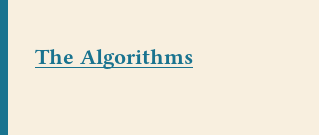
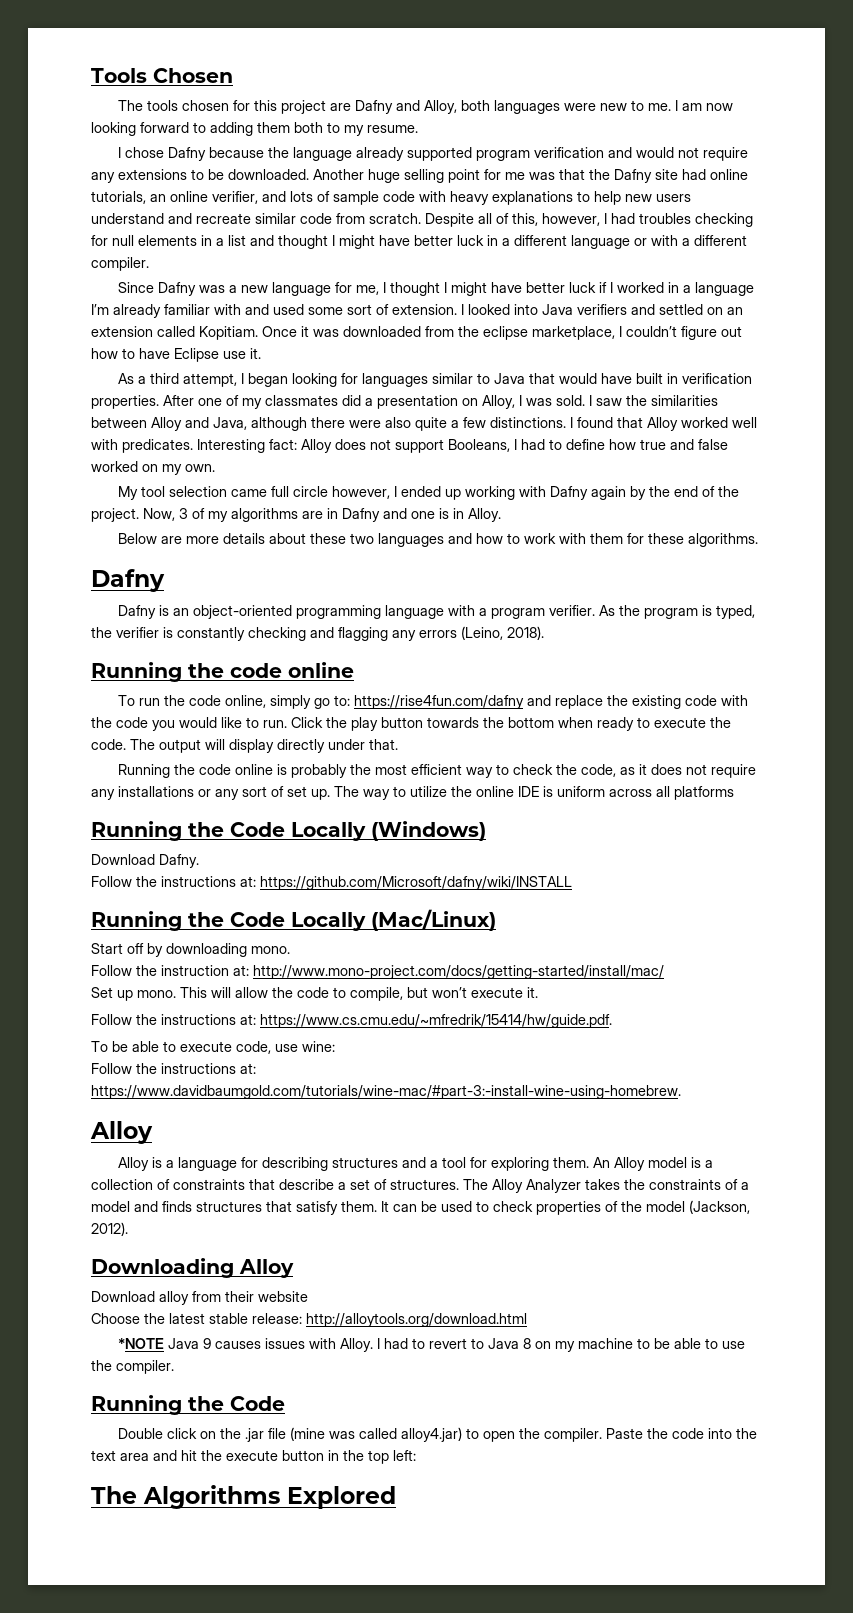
+ Tools Chosen
+ The tools chosen for this project are Dafny and Alloy, both languages were new to me. I am now looking forward to adding them both to my resume.
+ I chose Dafny because the language already supported program verification and would not require any extensions to be downloaded. Another huge selling point for me was that the Dafny site had online tutorials, an online verifier, and lots of sample code with heavy explanations to help new users understand and recreate similar code from scratch. Despite all of this, however, I had troubles checking for null elements in a list and thought I might have better luck in a different language or with a different compiler.
+ Since Dafny was a new language for me, I thought I might have better luck if I worked in a language I’m already familiar with and used some sort of extension. I looked into Java verifiers and settled on an extension called Kopitiam. Once it was downloaded from the eclipse marketplace, I couldn’t figure out how to have Eclipse use it.
+ As a third attempt, I began looking for languages similar to Java that would have built in verification properties. After one of my classmates did a presentation on Alloy, I was sold. I saw the similarities between Alloy and Java, although there were also quite a few distinctions. I found that Alloy worked well with predicates. Interesting fact: Alloy does not support Booleans, I had to define how true and false worked on my own.
+ My tool selection came full circle however, I ended up working with Dafny again by the end of the project. Now, 3 of my algorithms are in Dafny and one is in Alloy.
+ Below are more details about these two languages and how to work with them for these algorithms.
+ Dafny
+ Dafny is an object-oriented programming language with a program verifier. As the program is typed, the verifier is constantly checking and flagging any errors (Leino, 2018).
+ Running the code online
+ To run the code online, simply go to: https://rise4fun.com/dafny and replace the existing code with the code you would like to run. Click the play button towards the bottom when ready to execute the code. The output will display directly under that.
+ Running the code online is probably the most efficient way to check the code, as it does not require any installations or any sort of set up. The way to utilize the online IDE is uniform across all platforms
+ Running the Code Locally (Windows)
+ Download Dafny.
+ Follow the instructions at: https://github.com/Microsoft/dafny/wiki/INSTALL
+ Running the Code Locally (Mac/Linux)
+ Start off by downloading mono.
+ Follow the instruction at: http://www.mono-project.com/docs/getting-started/install/mac/
+ Set up mono. This will allow the code to compile, but won’t execute it.
+ Follow the instructions at: https://www.cs.cmu.edu/~mfredrik/15414/hw/guide.pdf.
+ To be able to execute code, use wine:
+ Follow the instructions at: https://www.davidbaumgold.com/tutorials/wine-mac/#part-3:-install-wine-using-homebrew.
+ Alloy
+ Alloy is a language for describing structures and a tool for exploring them. An Alloy model is a collection of constraints that describe a set of structures. The Alloy Analyzer takes the constraints of a model and finds structures that satisfy them. It can be used to check properties of the model (Jackson, 2012).
+ Downloading Alloy
+ Download alloy from their website
+ Choose the latest stable release: http://alloytools.org/download.html
+ *NOTE Java 9 causes issues with Alloy. I had to revert to Java 8 on my machine to be able to use the compiler.
+ Running the Code
+ Double click on the .jar file (mine was called alloy4.jar) to open the compiler. Paste the code into the text area and hit the execute button in the top left:
- The Algorithms
+ The Algorithms Explored

